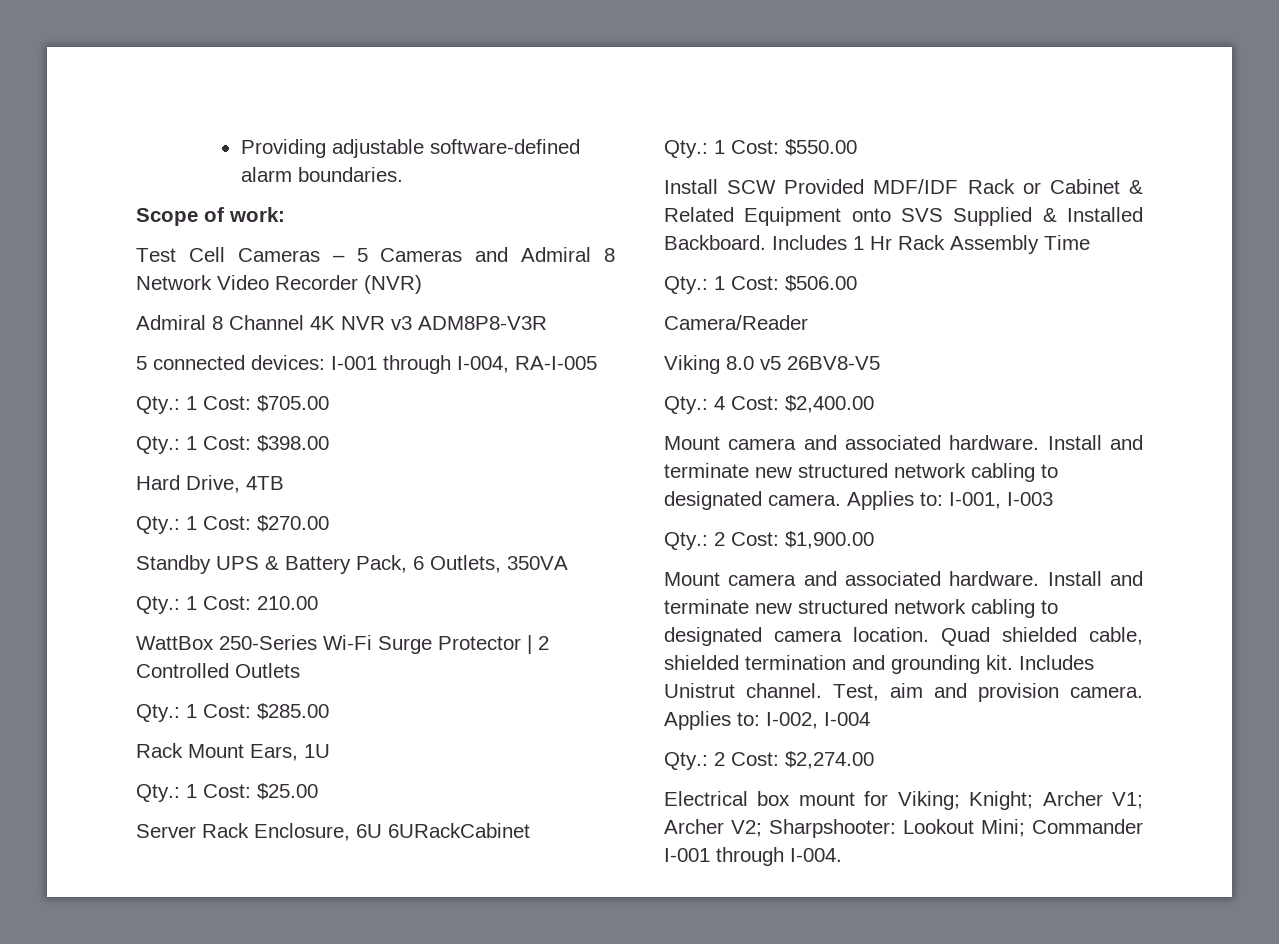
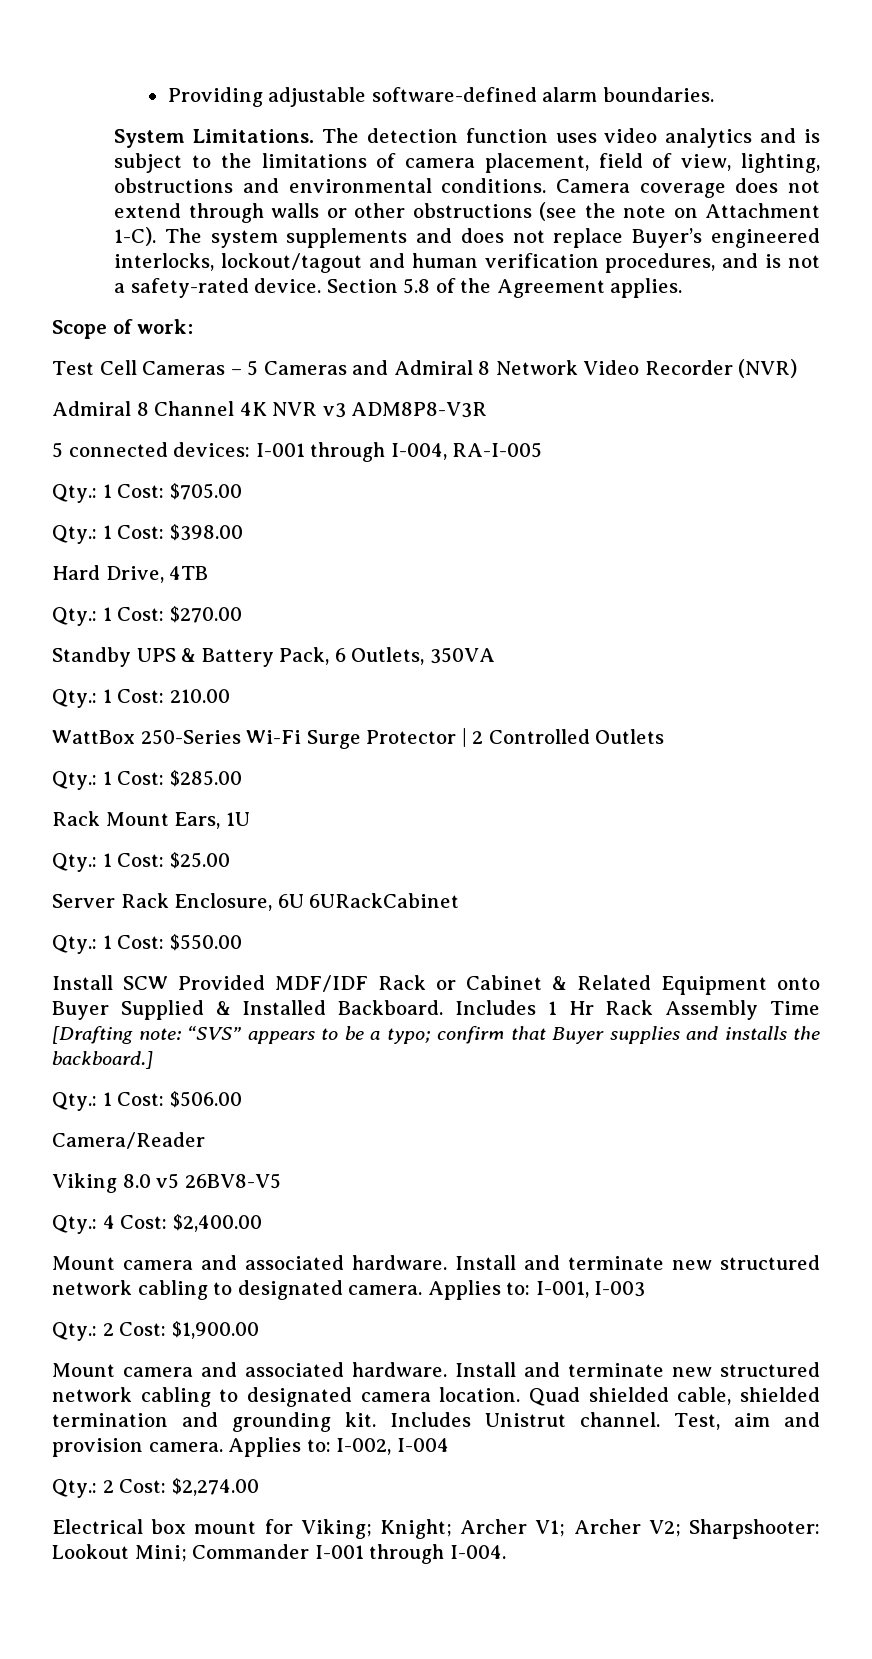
+ System Limitations. The detection function uses video analytics and is subject to the limitations of camera placement, field of view, lighting, obstructions and environmental conditions. Camera coverage does not extend through walls or other obstructions (see the note on Attachment 1-C). The system supplements and does not replace Buyer’s engineered interlocks, lockout/tagout and human verification procedures, and is not a safety-rated device. Section 5.8 of the Agreement applies.
- Install SCW Provided MDF/IDF Rack or Cabinet & Related Equipment onto SVS Supplied & Installed Backboard.
+ Install SCW Provided MDF/IDF Rack or Cabinet & Related Equipment onto Buyer Supplied & Installed Backboard.
- Includes 1 Hr Rack Assembly Time
+ Includes 1 Hr Rack Assembly Time [Drafting note: “SVS” appears to be a typo; confirm that Buyer supplies and installs the backboard.]

